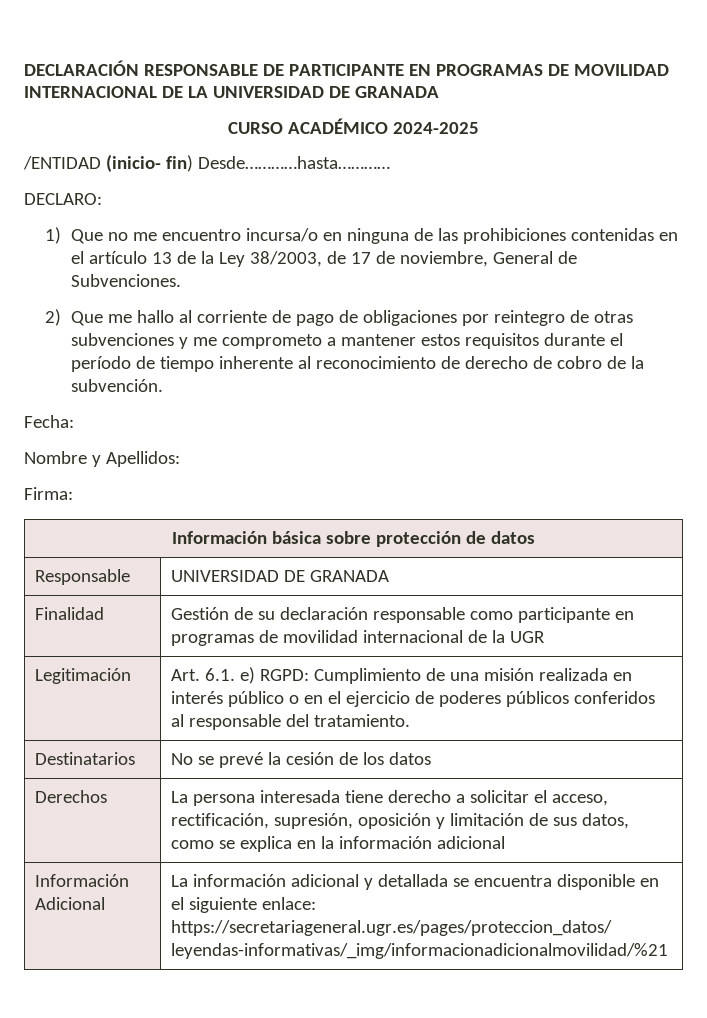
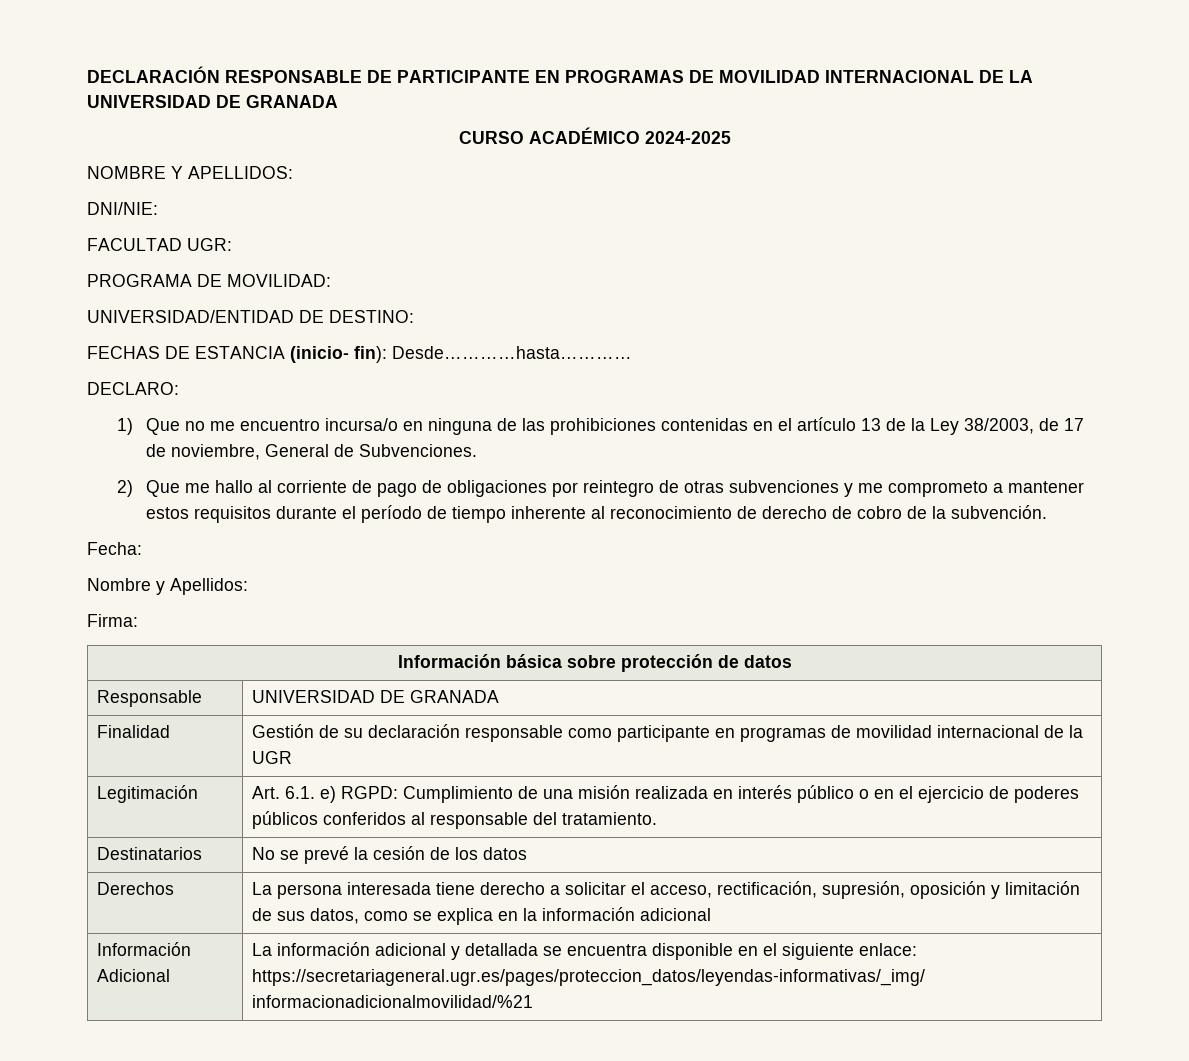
- /ENTIDAD (inicio- fin) Desde…………hasta…………
+ NOMBRE Y APELLIDOS:
+ DNI/NIE:
+ FACULTAD UGR:
+ PROGRAMA DE MOVILIDAD:
+ UNIVERSIDAD/ENTIDAD DE DESTINO:
+ FECHAS DE ESTANCIA (inicio- fin): Desde…………hasta…………

